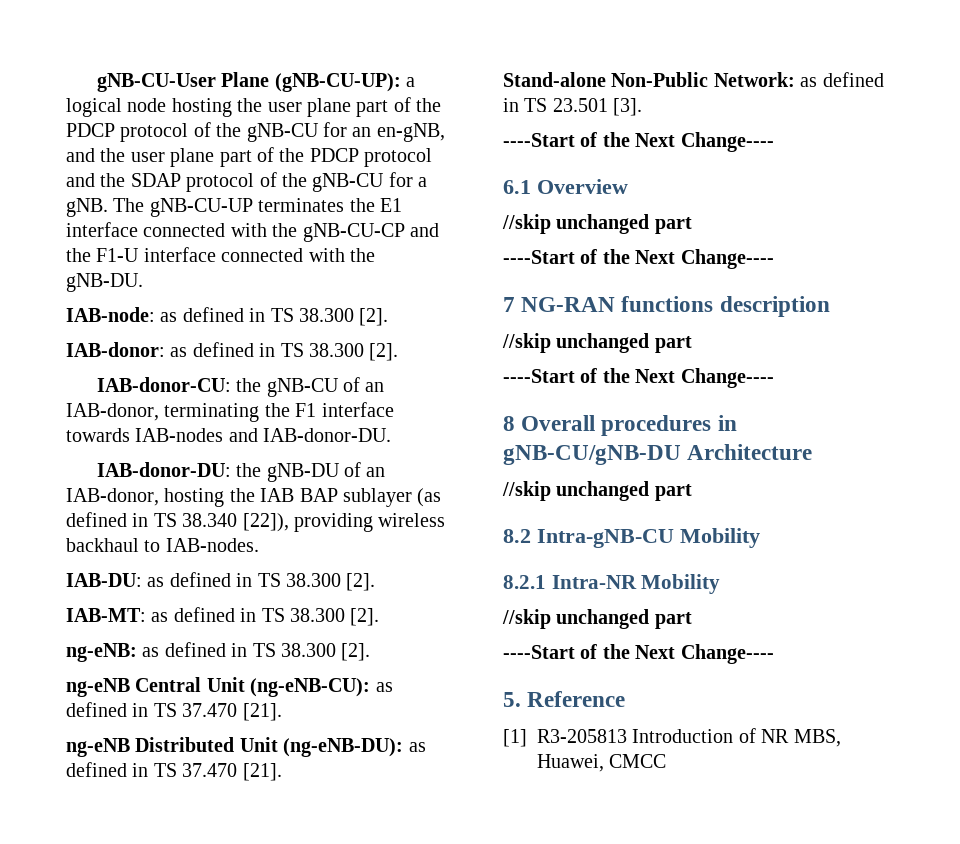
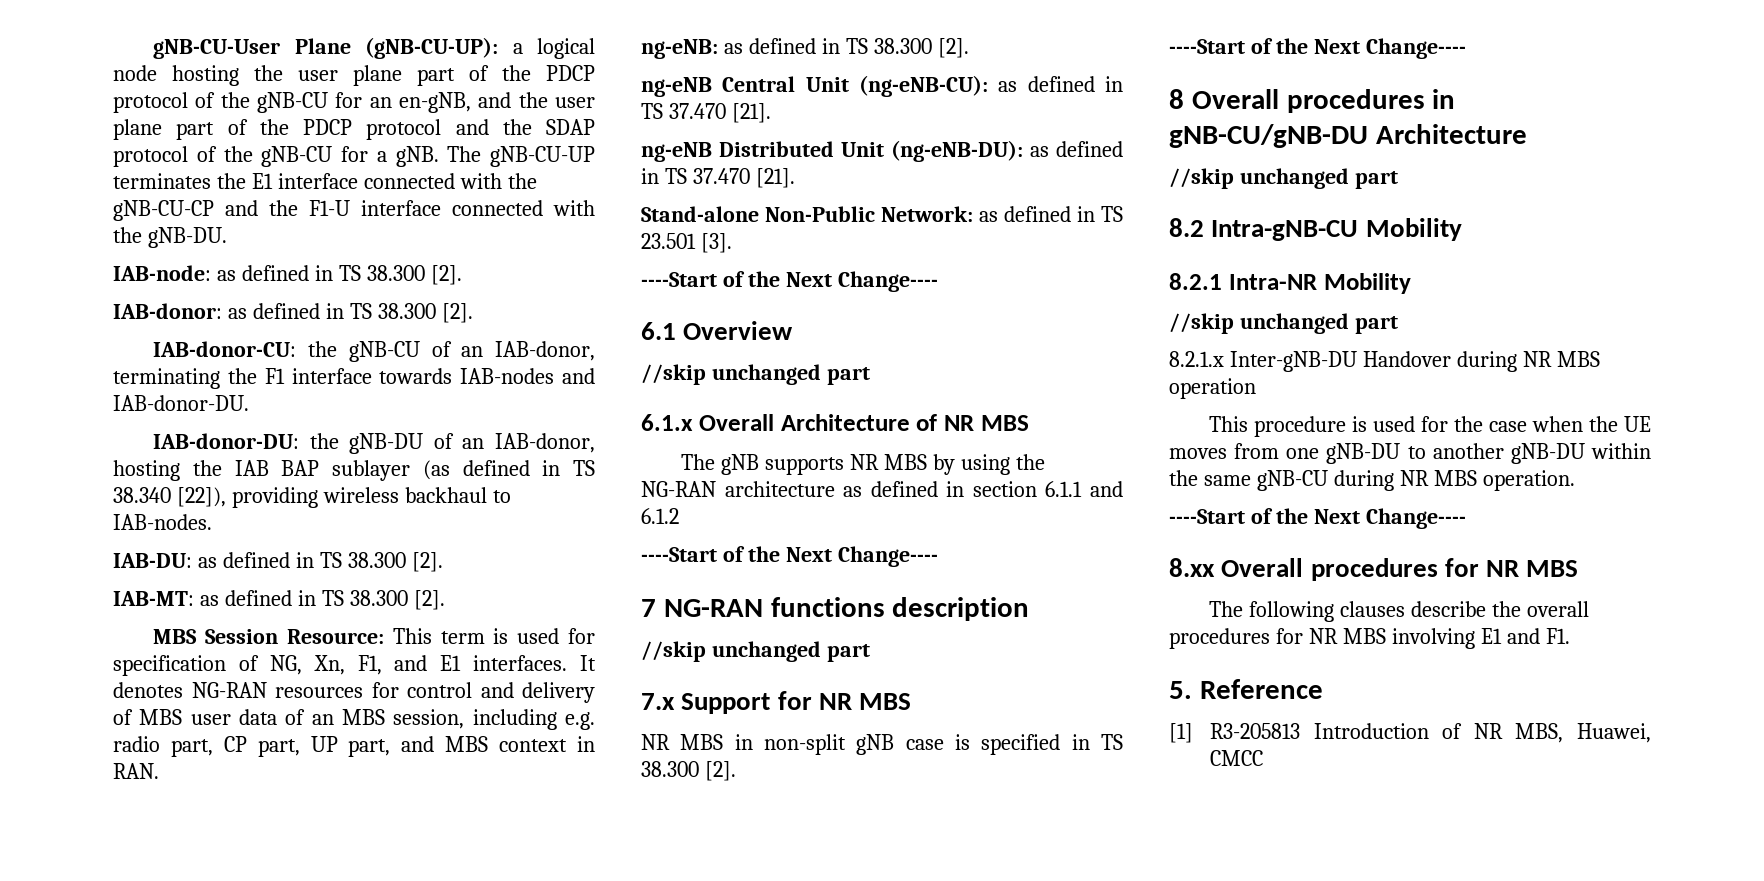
+ MBS Session Resource: This term is used for specification of NG, Xn, F1, and E1 interfaces. It denotes NG-RAN resources for control and delivery of MBS user data of an MBS session, including e.g. radio part, CP part, UP part, and MBS context in RAN.
+ 6.1.x Overall Architecture of NR MBS
+ The gNB supports NR MBS by using the NG-RAN architecture as defined in section 6.1.1 and 6.1.2
+ 7.x Support for NR MBS
+ NR MBS in non-split gNB case is specified in TS 38.300 [2].
  8.2.1 Intra-NR Mobility
  //skip unchanged part
+ 8.2.1.x Inter-gNB-DU Handover during NR MBS operation
+ This procedure is used for the case when the UE moves from one gNB-DU to another gNB-DU within the same gNB-CU during NR MBS operation.
  ----Start of the Next Change----
+ 8.xx Overall procedures for NR MBS
+ The following clauses describe the overall procedures for NR MBS involving E1 and F1.

